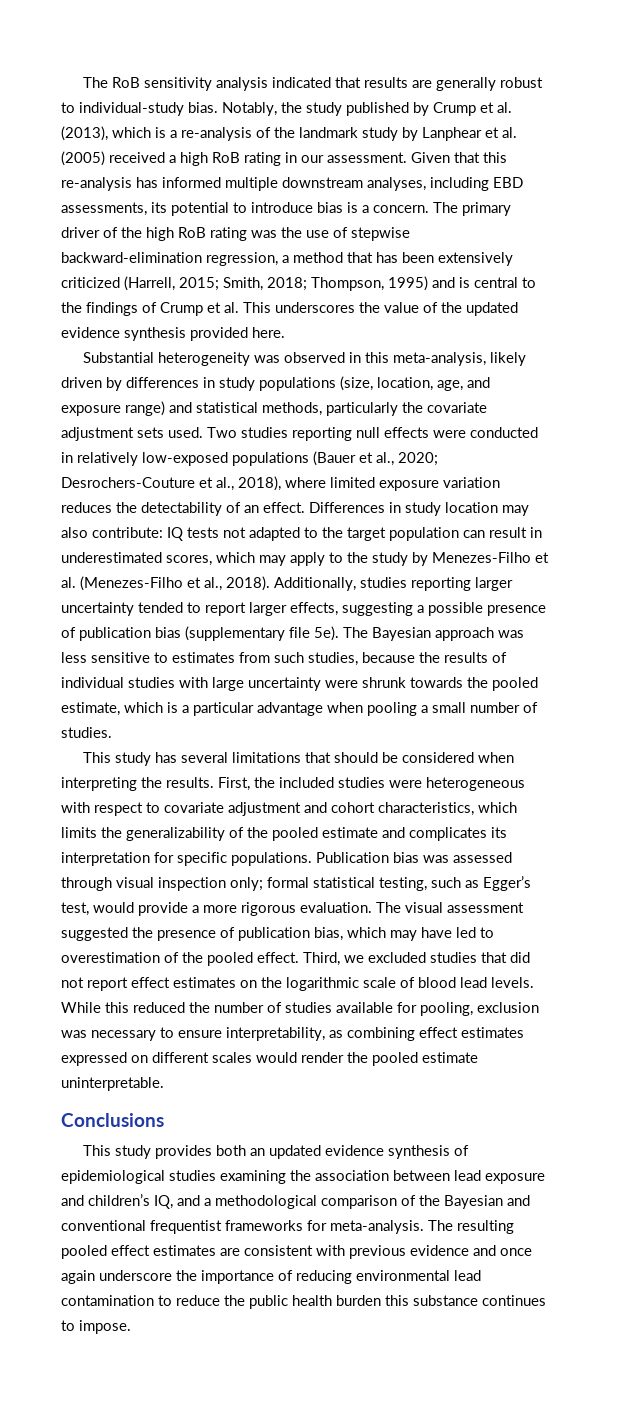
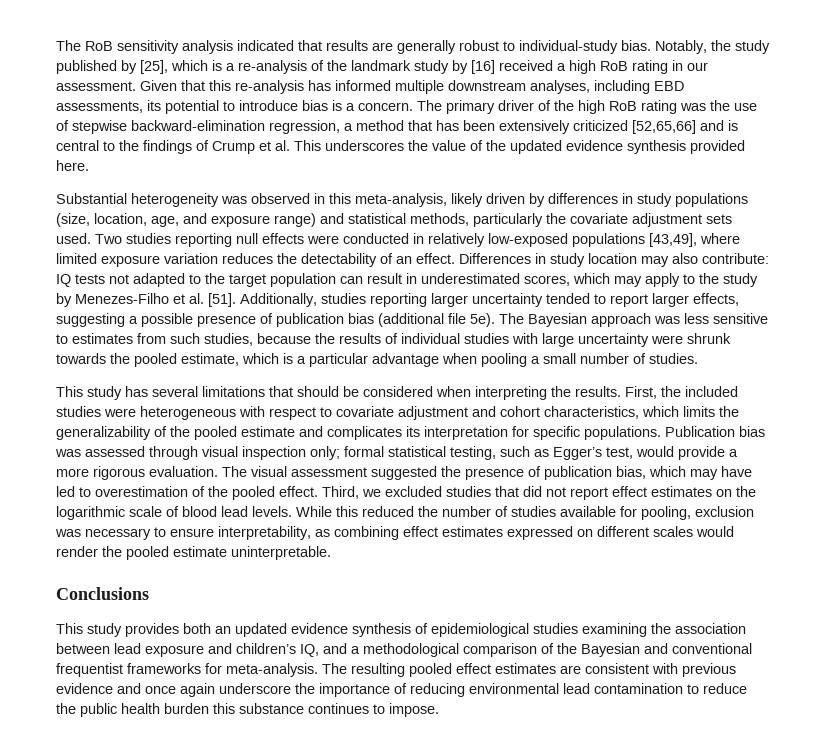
- Notably, the study published by Crump et al. (2013), which is a re-analysis of the landmark study by Lanphear et al. (2005) received a high RoB rating in our assessment.
+ Notably, the study published by [25], which is a re-analysis of the landmark study by [16] received a high RoB rating in our assessment.
- The primary driver of the high RoB rating was the use of stepwise backward-elimination regression, a method that has been extensively criticized (Harrell, 2015; Smith, 2018; Thompson, 1995) and is central to the findings of Crump et al. This underscores the value of the updated evidence synthesis provided here.
+ The primary driver of the high RoB rating was the use of stepwise backward-elimination regression, a method that has been extensively criticized [52,65,66] and is central to the findings of Crump et al. This underscores the value of the updated evidence synthesis provided here.
- Two studies reporting null effects were conducted in relatively low-exposed populations (Bauer et al., 2020; Desrochers-Couture et al., 2018), where limited exposure variation reduces the detectability of an effect.
+ Two studies reporting null effects were conducted in relatively low-exposed populations [43,49], where limited exposure variation reduces the detectability of an effect.
- Differences in study location may also contribute: IQ tests not adapted to the target population can result in underestimated scores, which may apply to the study by Menezes-Filho et al. (Menezes-Filho et al., 2018).
+ Differences in study location may also contribute: IQ tests not adapted to the target population can result in underestimated scores, which may apply to the study by Menezes-Filho et al. [51].
- Additionally, studies reporting larger uncertainty tended to report larger effects, suggesting a possible presence of publication bias (supplementary file 5e).
+ Additionally, studies reporting larger uncertainty tended to report larger effects, suggesting a possible presence of publication bias (additional file 5e).

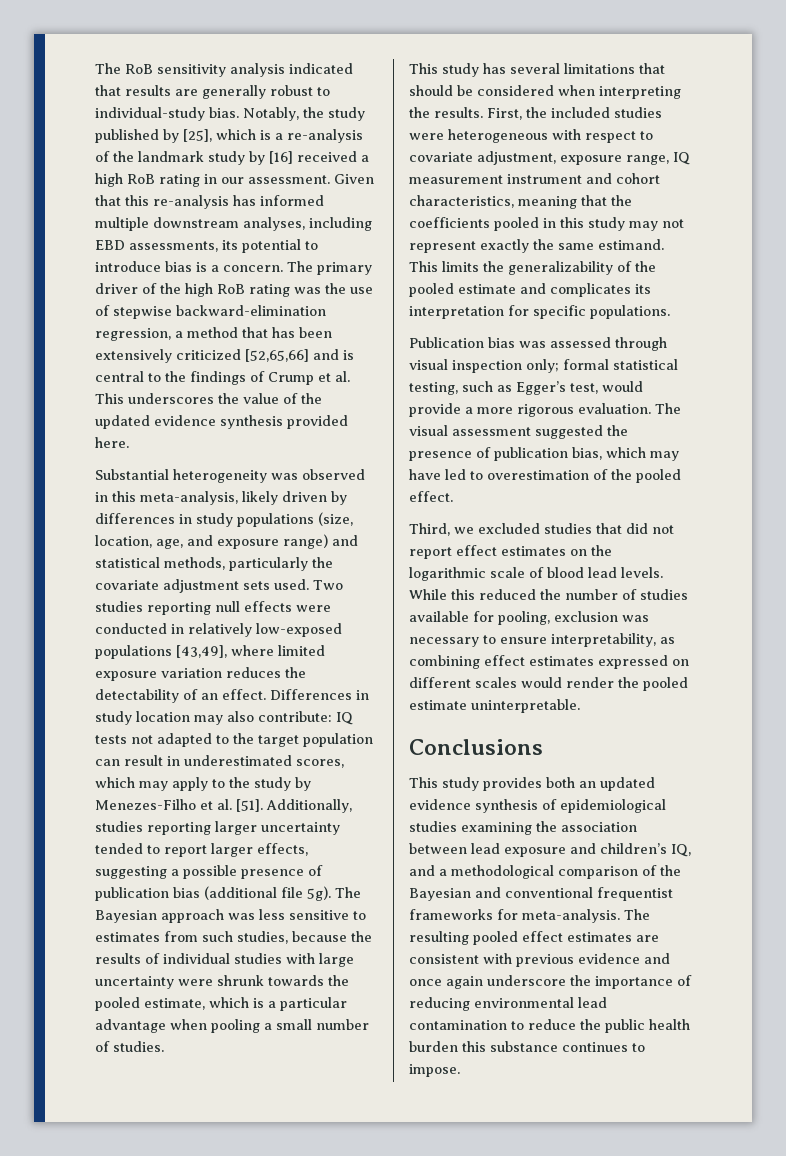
- Additionally, studies reporting larger uncertainty tended to report larger effects, suggesting a possible presence of publication bias (additional file 5e).
+ Additionally, studies reporting larger uncertainty tended to report larger effects, suggesting a possible presence of publication bias (additional file 5g).
- First, the included studies were heterogeneous with respect to covariate adjustment and cohort characteristics, which limits the generalizability of the pooled estimate and complicates its interpretation for specific populations. Publication bias was assessed through visual inspection only; formal statistical testing, such as Egger’s test, would provide a more rigorous evaluation.
+ First, the included studies were heterogeneous with respect to covariate adjustment, exposure range, IQ measurement instrument and cohort characteristics, meaning that the coefficients pooled in this study may not represent exactly the same estimand. This limits the generalizability of the pooled estimate and complicates its interpretation for specific populations.
+ Publication bias was assessed through visual inspection only; formal statistical testing, such as Egger’s test, would provide a more rigorous evaluation.
- The visual assessment suggested the presence of publication bias, which may have led to overestimation of the pooled effect. Third, we excluded studies that did not report effect estimates on the logarithmic scale of blood lead levels.
+ The visual assessment suggested the presence of publication bias, which may have led to overestimation of the pooled effect.
+ Third, we excluded studies that did not report effect estimates on the logarithmic scale of blood lead levels.

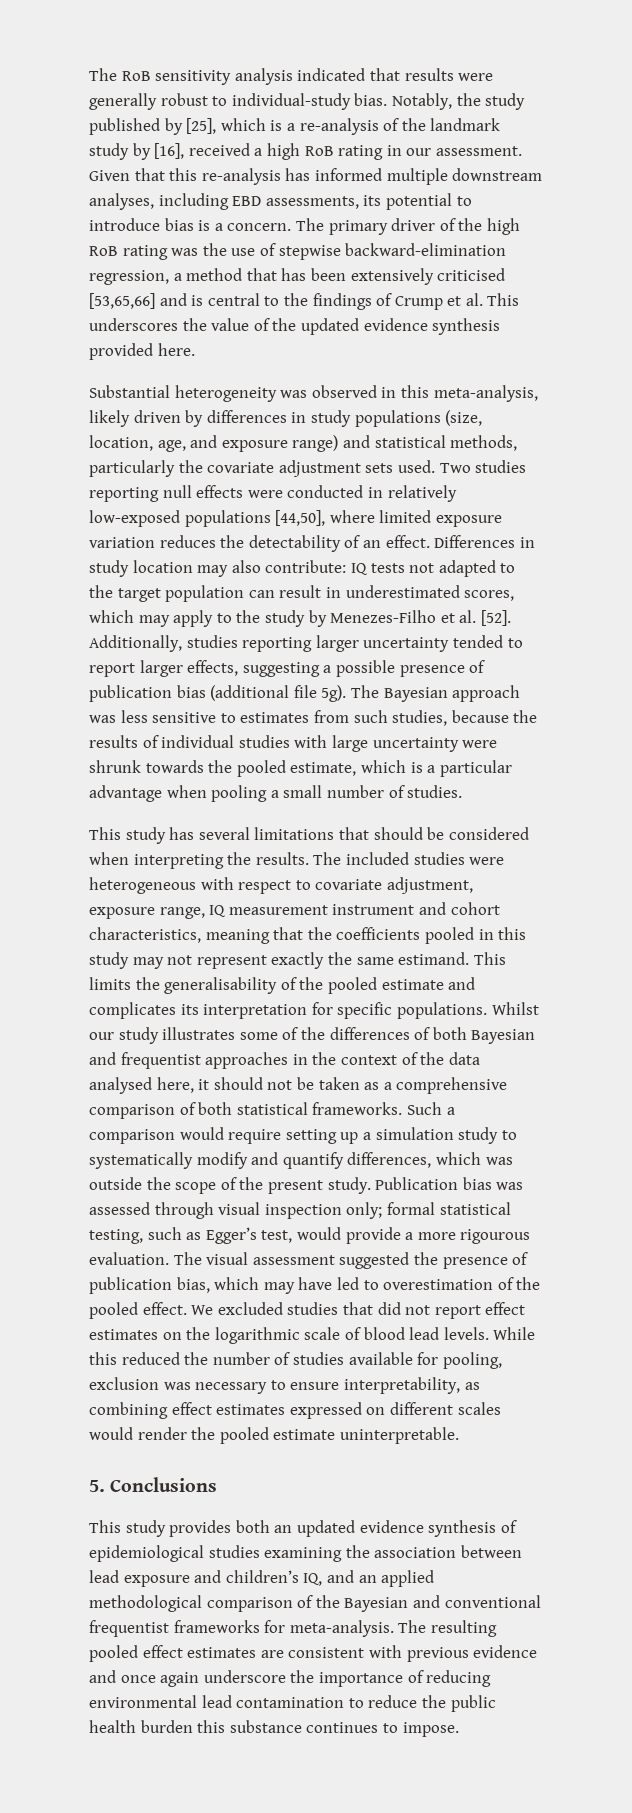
- The RoB sensitivity analysis indicated that results are generally robust to individual-study bias.
+ The RoB sensitivity analysis indicated that results were generally robust to individual-study bias.
- Notably, the study published by [25], which is a re-analysis of the landmark study by [16] received a high RoB rating in our assessment.
+ Notably, the study published by [25], which is a re-analysis of the landmark study by [16], received a high RoB rating in our assessment.
- The primary driver of the high RoB rating was the use of stepwise backward-elimination regression, a method that has been extensively criticized [52,65,66] and is central to the findings of Crump et al. This underscores the value of the updated evidence synthesis provided here.
+ The primary driver of the high RoB rating was the use of stepwise backward-elimination regression, a method that has been extensively criticised [53,65,66] and is central to the findings of Crump et al. This underscores the value of the updated evidence synthesis provided here.
- Two studies reporting null effects were conducted in relatively low-exposed populations [43,49], where limited exposure variation reduces the detectability of an effect.
+ Two studies reporting null effects were conducted in relatively low-exposed populations [44,50], where limited exposure variation reduces the detectability of an effect.
- Differences in study location may also contribute: IQ tests not adapted to the target population can result in underestimated scores, which may apply to the study by Menezes-Filho et al. [51].
+ Differences in study location may also contribute: IQ tests not adapted to the target population can result in underestimated scores, which may apply to the study by Menezes-Filho et al. [52].
- First, the included studies were heterogeneous with respect to covariate adjustment, exposure range, IQ measurement instrument and cohort characteristics, meaning that the coefficients pooled in this study may not represent exactly the same estimand.
+ The included studies were heterogeneous with respect to covariate adjustment, exposure range, IQ measurement instrument and cohort characteristics, meaning that the coefficients pooled in this study may not represent exactly the same estimand.
- This limits the generalizability of the pooled estimate and complicates its interpretation for specific populations.
- Publication bias was assessed through visual inspection only; formal statistical testing, such as Egger’s test, would provide a more rigorous evaluation.
+ This limits the generalisability of the pooled estimate and complicates its interpretation for specific populations. Whilst our study illustrates some of the differences of both Bayesian and frequentist approaches in the context of the data analysed here, it should not be taken as a comprehensive comparison of both statistical frameworks. Such a comparison would require setting up a simulation study to systematically modify and quantify differences, which was outside the scope of the present study. Publication bias was assessed through visual inspection only; formal statistical testing, such as Egger’s test, would provide a more rigourous evaluation.
- The visual assessment suggested the presence of publication bias, which may have led to overestimation of the pooled effect.
- Third, we excluded studies that did not report effect estimates on the logarithmic scale of blood lead levels.
+ The visual assessment suggested the presence of publication bias, which may have led to overestimation of the pooled effect. We excluded studies that did not report effect estimates on the logarithmic scale of blood lead levels.
- Conclusions
+ 5. Conclusions
- This study provides both an updated evidence synthesis of epidemiological studies examining the association between lead exposure and children’s IQ, and a methodological comparison of the Bayesian and conventional frequentist frameworks for meta-analysis.
+ This study provides both an updated evidence synthesis of epidemiological studies examining the association between lead exposure and children’s IQ, and an applied methodological comparison of the Bayesian and conventional frequentist frameworks for meta-analysis.

